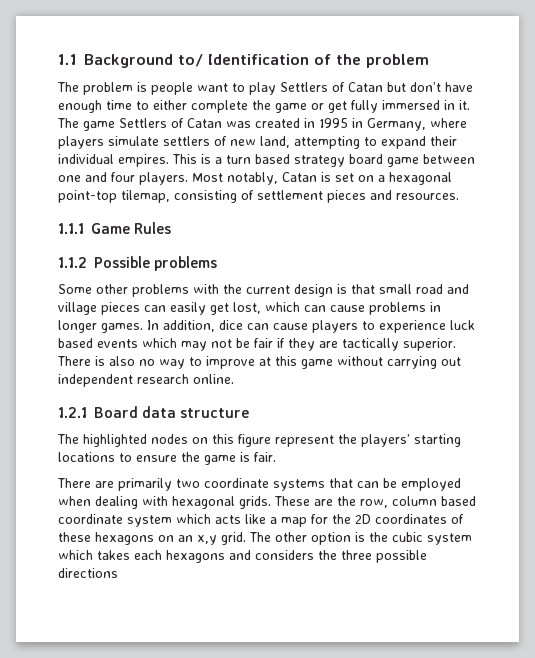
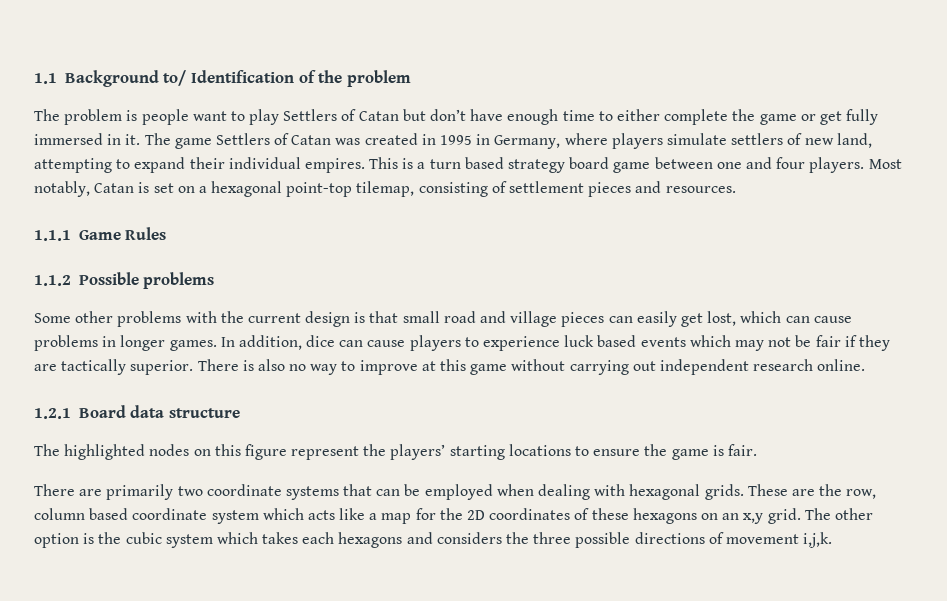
- The other option is the cubic system which takes each hexagons and considers the three possible directions
+ The other option is the cubic system which takes each hexagons and considers the three possible directions of movement i,j,k.

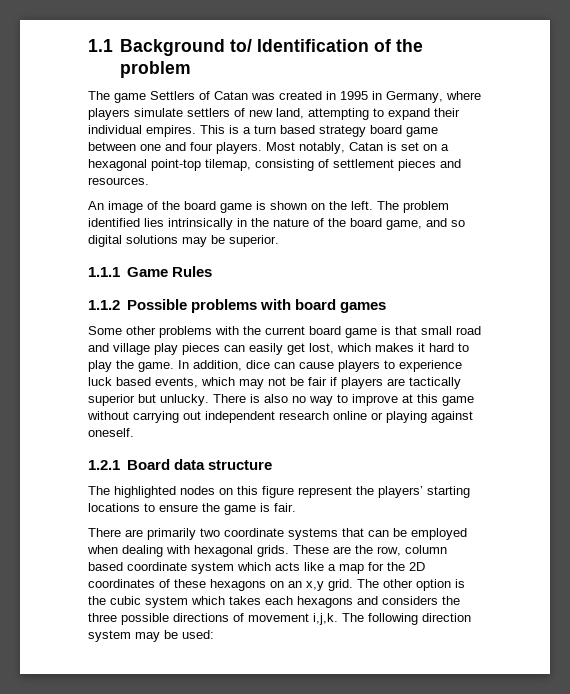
- The problem is people want to play Settlers of Catan but don’t have enough time to either complete the game or get fully immersed in it. The game Settlers of Catan was created in 1995 in Germany, where players simulate settlers of new land, attempting to expand their individual empires.
+ The game Settlers of Catan was created in 1995 in Germany, where players simulate settlers of new land, attempting to expand their individual empires.
+ An image of the board game is shown on the left. The problem identified lies intrinsically in the nature of the board game, and so digital solutions may be superior.
- 1.1.2 Possible problems
+ 1.1.2 Possible problems with board games
- Some other problems with the current design is that small road and village pieces can easily get lost, which can cause problems in longer games.
+ Some other problems with the current board game is that small road and village play pieces can easily get lost, which makes it hard to play the game.
- In addition, dice can cause players to experience luck based events which may not be fair if they are tactically superior.
+ In addition, dice can cause players to experience luck based events, which may not be fair if players are tactically superior but unlucky.
- There is also no way to improve at this game without carrying out independent research online.
+ There is also no way to improve at this game without carrying out independent research online or playing against oneself.
+ The following direction system may be used:

